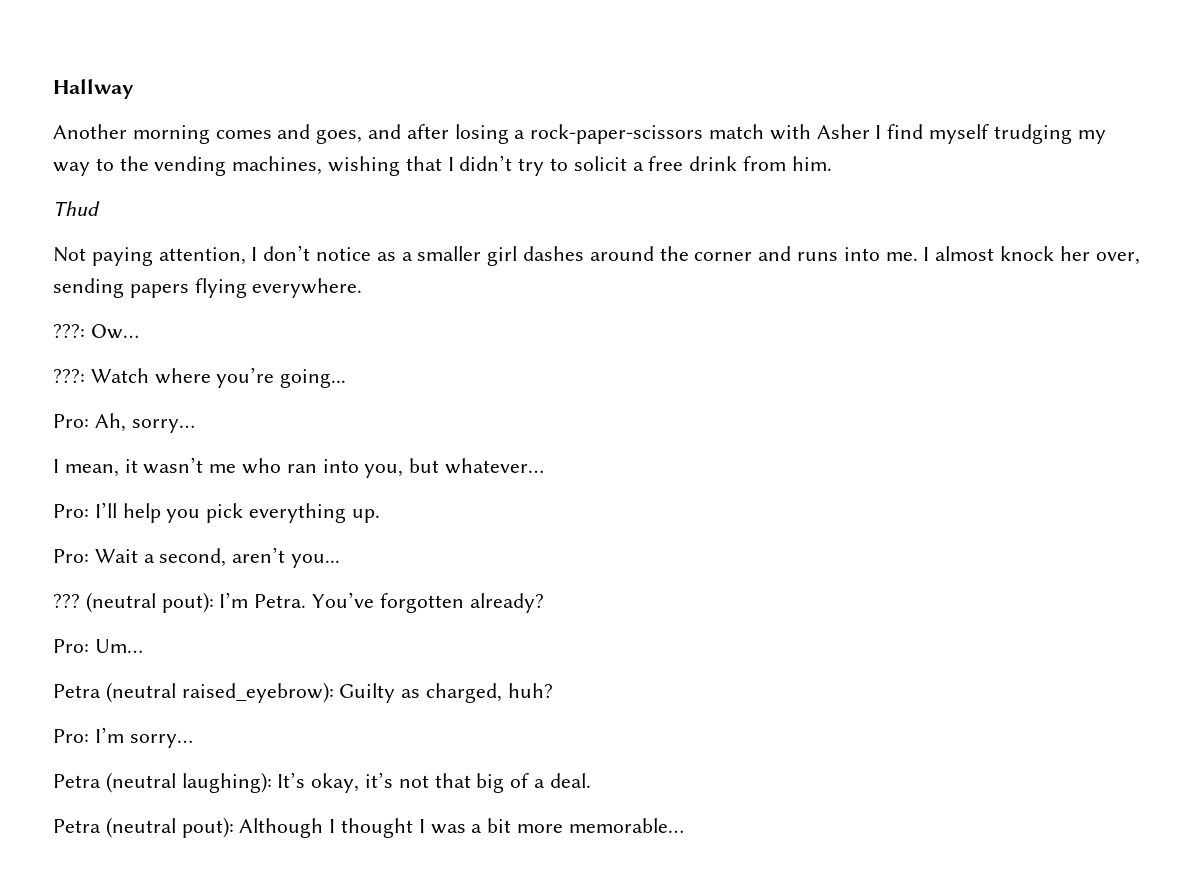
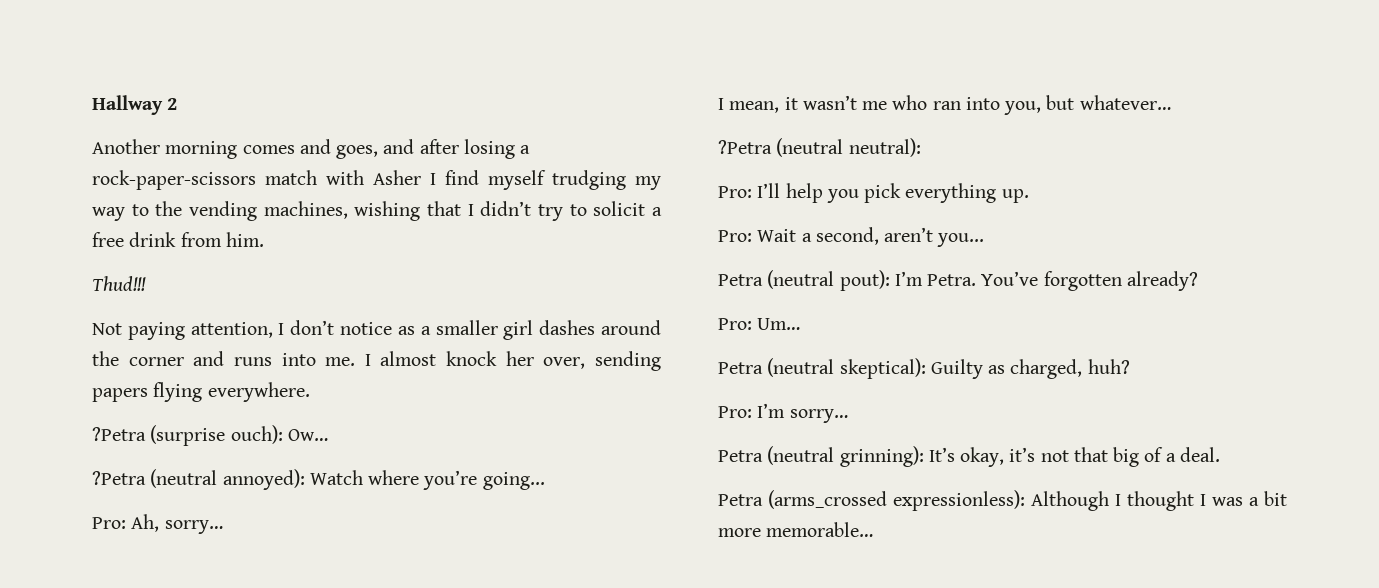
- Hallway
+ Hallway 2
- Thud
+ Thud!!!
- ???: Ow…
- ???: Watch where you’re going...
+ ?Petra (surprise ouch): Ow…
+ ?Petra (neutral annoyed): Watch where you’re going...
+ ?Petra (neutral neutral):
- ??? (neutral pout): I’m Petra.
+ Petra (neutral pout): I’m Petra.
- Petra (neutral raised_eyebrow): Guilty as charged, huh?
+ Petra (neutral skeptical): Guilty as charged, huh?
- Petra (neutral laughing): It’s okay, it’s not that big of a deal.
+ Petra (neutral grinning): It’s okay, it’s not that big of a deal.
- Petra (neutral pout): Although I thought I was a bit more memorable…
+ Petra (arms_crossed expressionless): Although I thought I was a bit more memorable…

